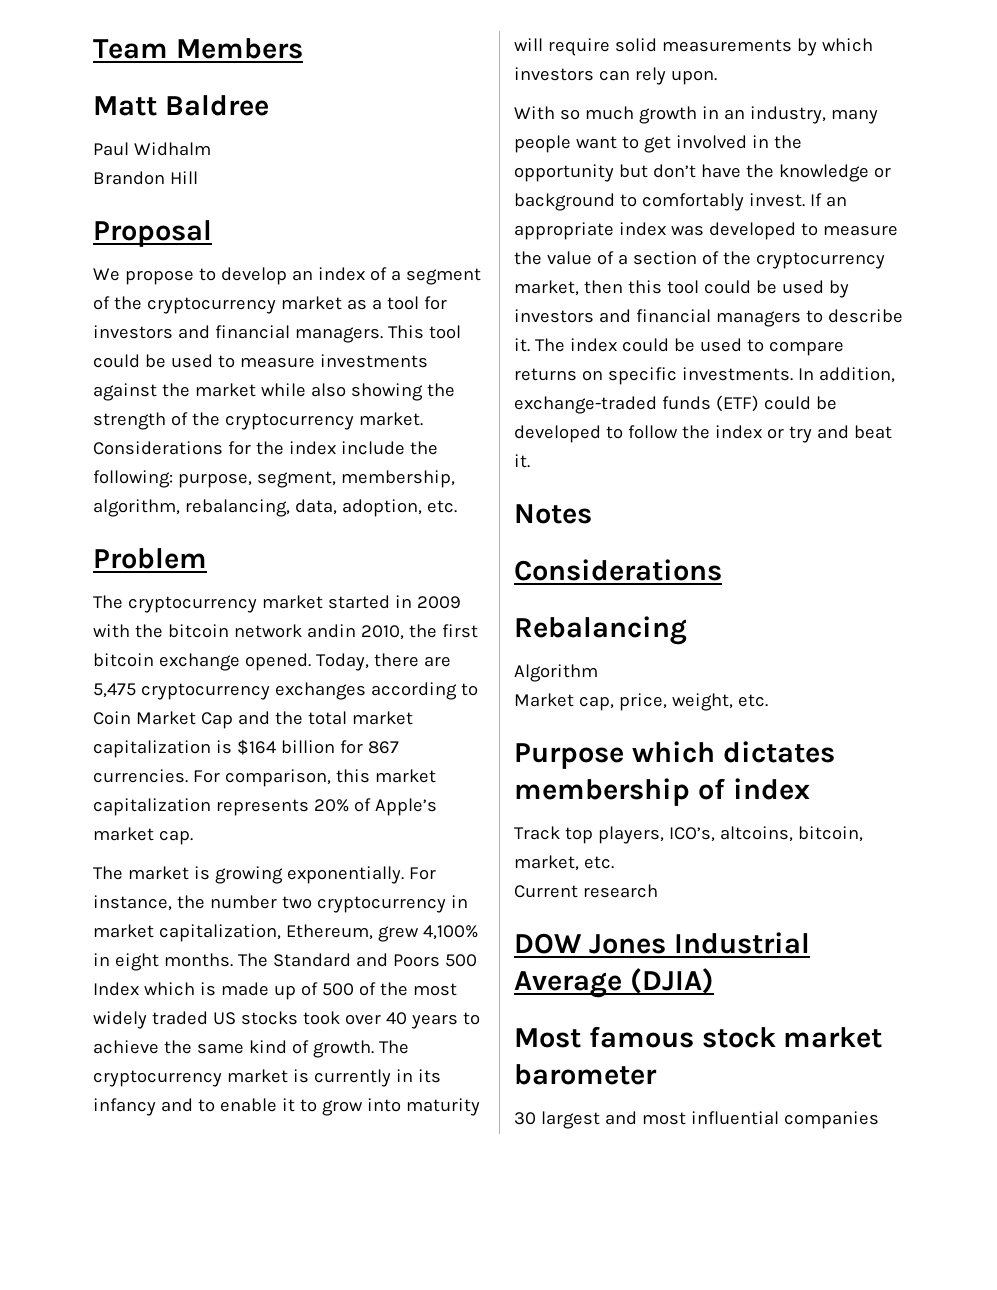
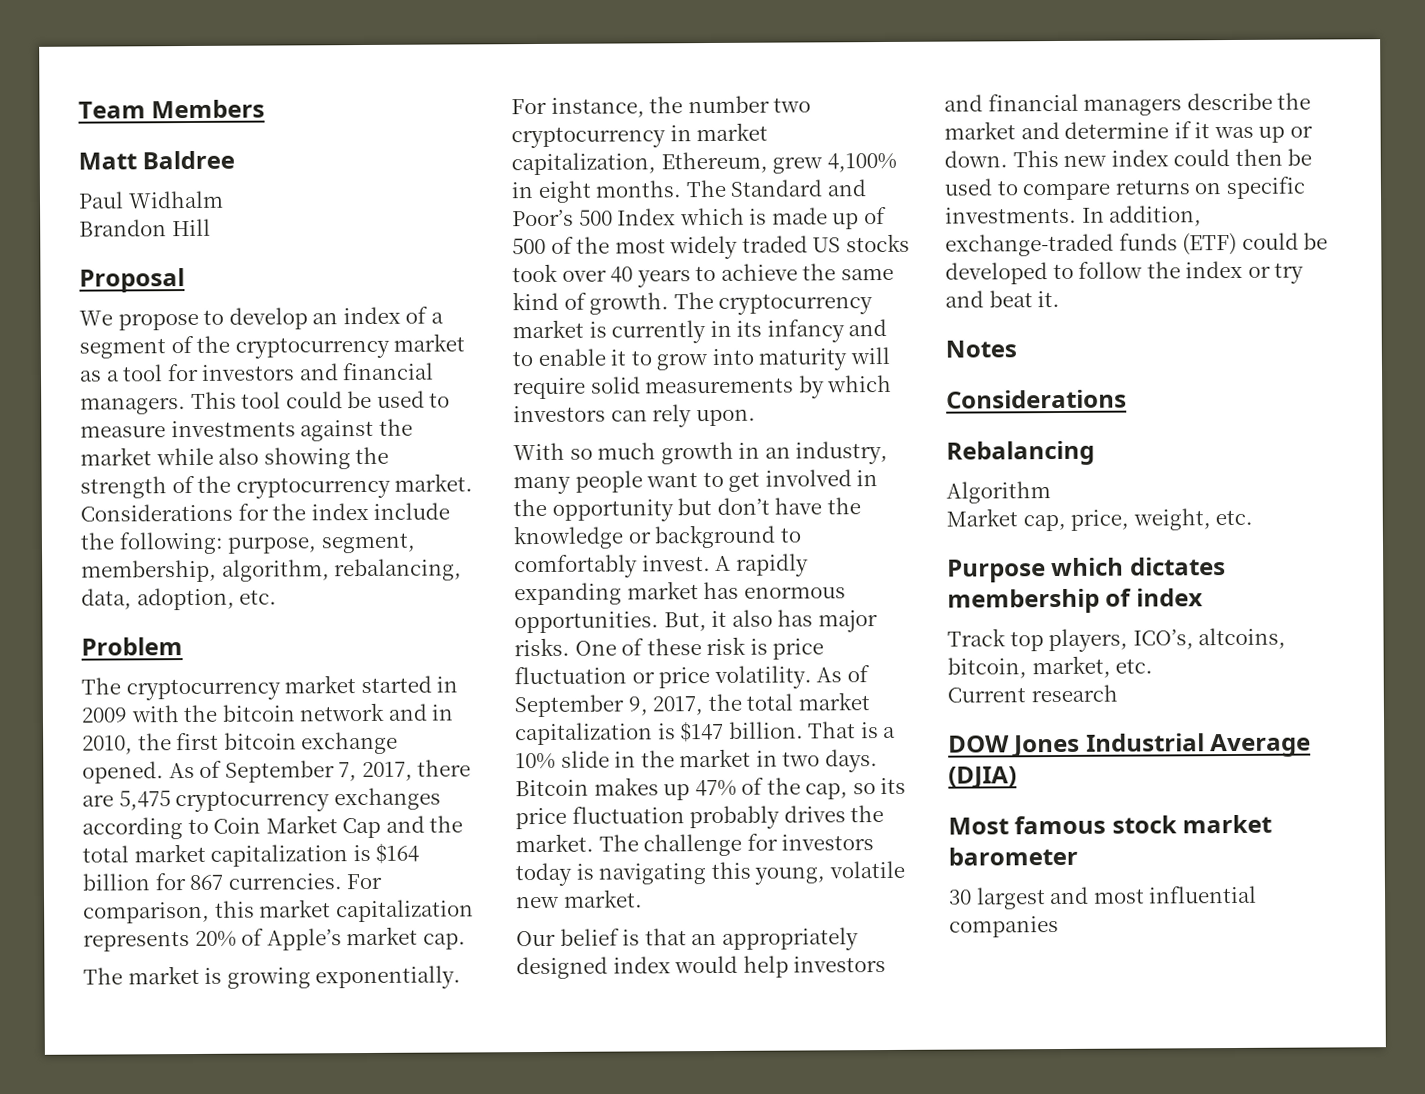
- The cryptocurrency market started in 2009 with the bitcoin network andin 2010, the first bitcoin exchange opened.
+ The cryptocurrency market started in 2009 with the bitcoin network and in 2010, the first bitcoin exchange opened.
- Today, there are 5,475 cryptocurrency exchanges according to Coin Market Cap and the total market capitalization is $164 billion for 867 currencies.
+ As of September 7, 2017, there are 5,475 cryptocurrency exchanges according to Coin Market Cap and the total market capitalization is $164 billion for 867 currencies.
- The Standard and Poors 500 Index which is made up of 500 of the most widely traded US stocks took over 40 years to achieve the same kind of growth.
+ The Standard and Poor’s 500 Index which is made up of 500 of the most widely traded US stocks took over 40 years to achieve the same kind of growth.
- If an appropriate index was developed to measure the value of a section of the cryptocurrency market, then this tool could be used by investors and financial managers to describe it. The index could be used to compare returns on specific investments.
+ A rapidly expanding market has enormous opportunities. But, it also has major risks. One of these risk is price fluctuation or price volatility. As of September 9, 2017, the total market capitalization is $147 billion. That is a 10% slide in the market in two days. Bitcoin makes up 47% of the cap, so its price fluctuation probably drives the market. The challenge for investors today is navigating this young, volatile new market.
+ Our belief is that an appropriately designed index would help investors and financial managers describe the market and determine if it was up or down. This new index could then be used to compare returns on specific investments.

